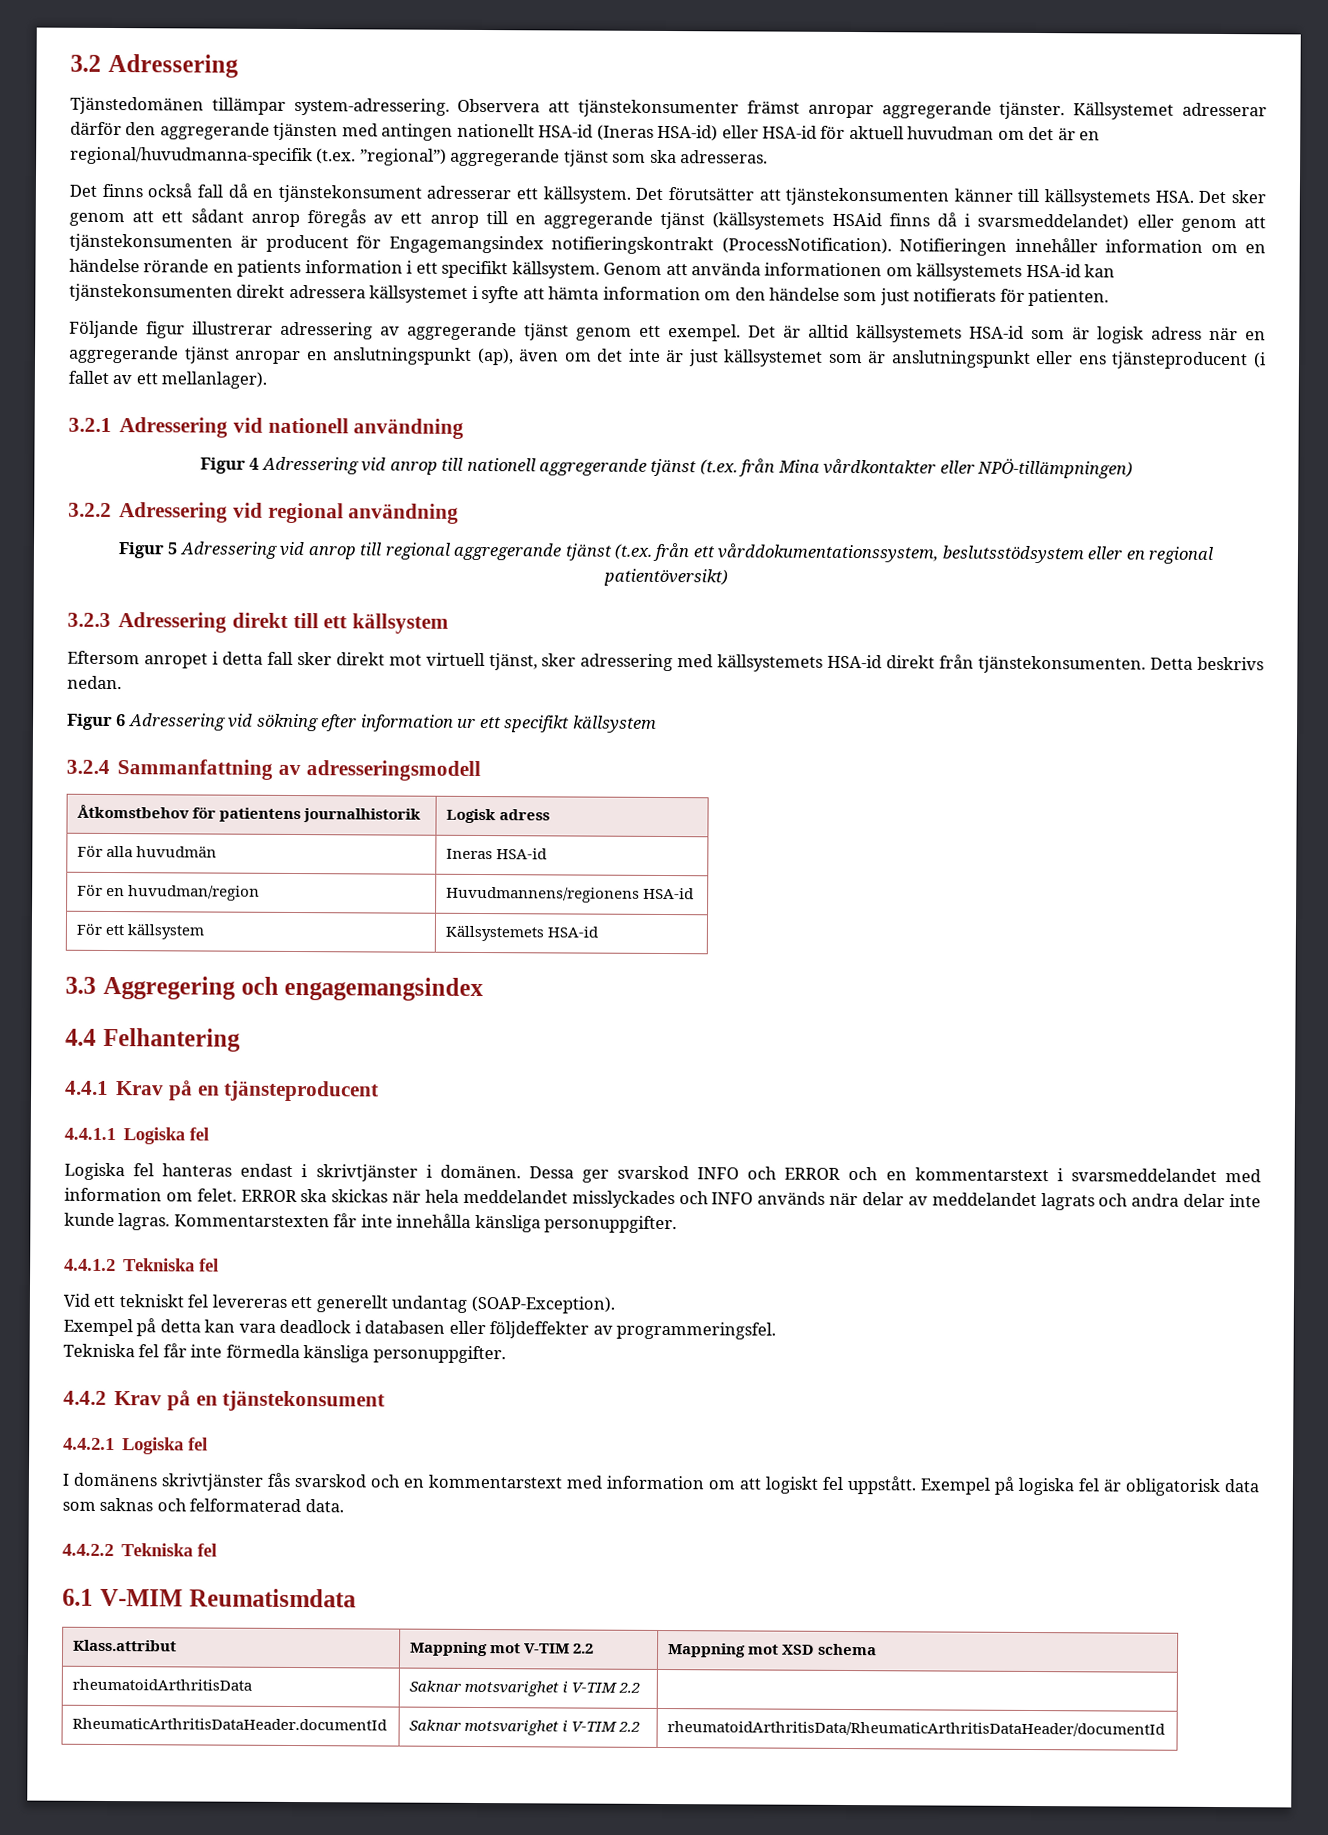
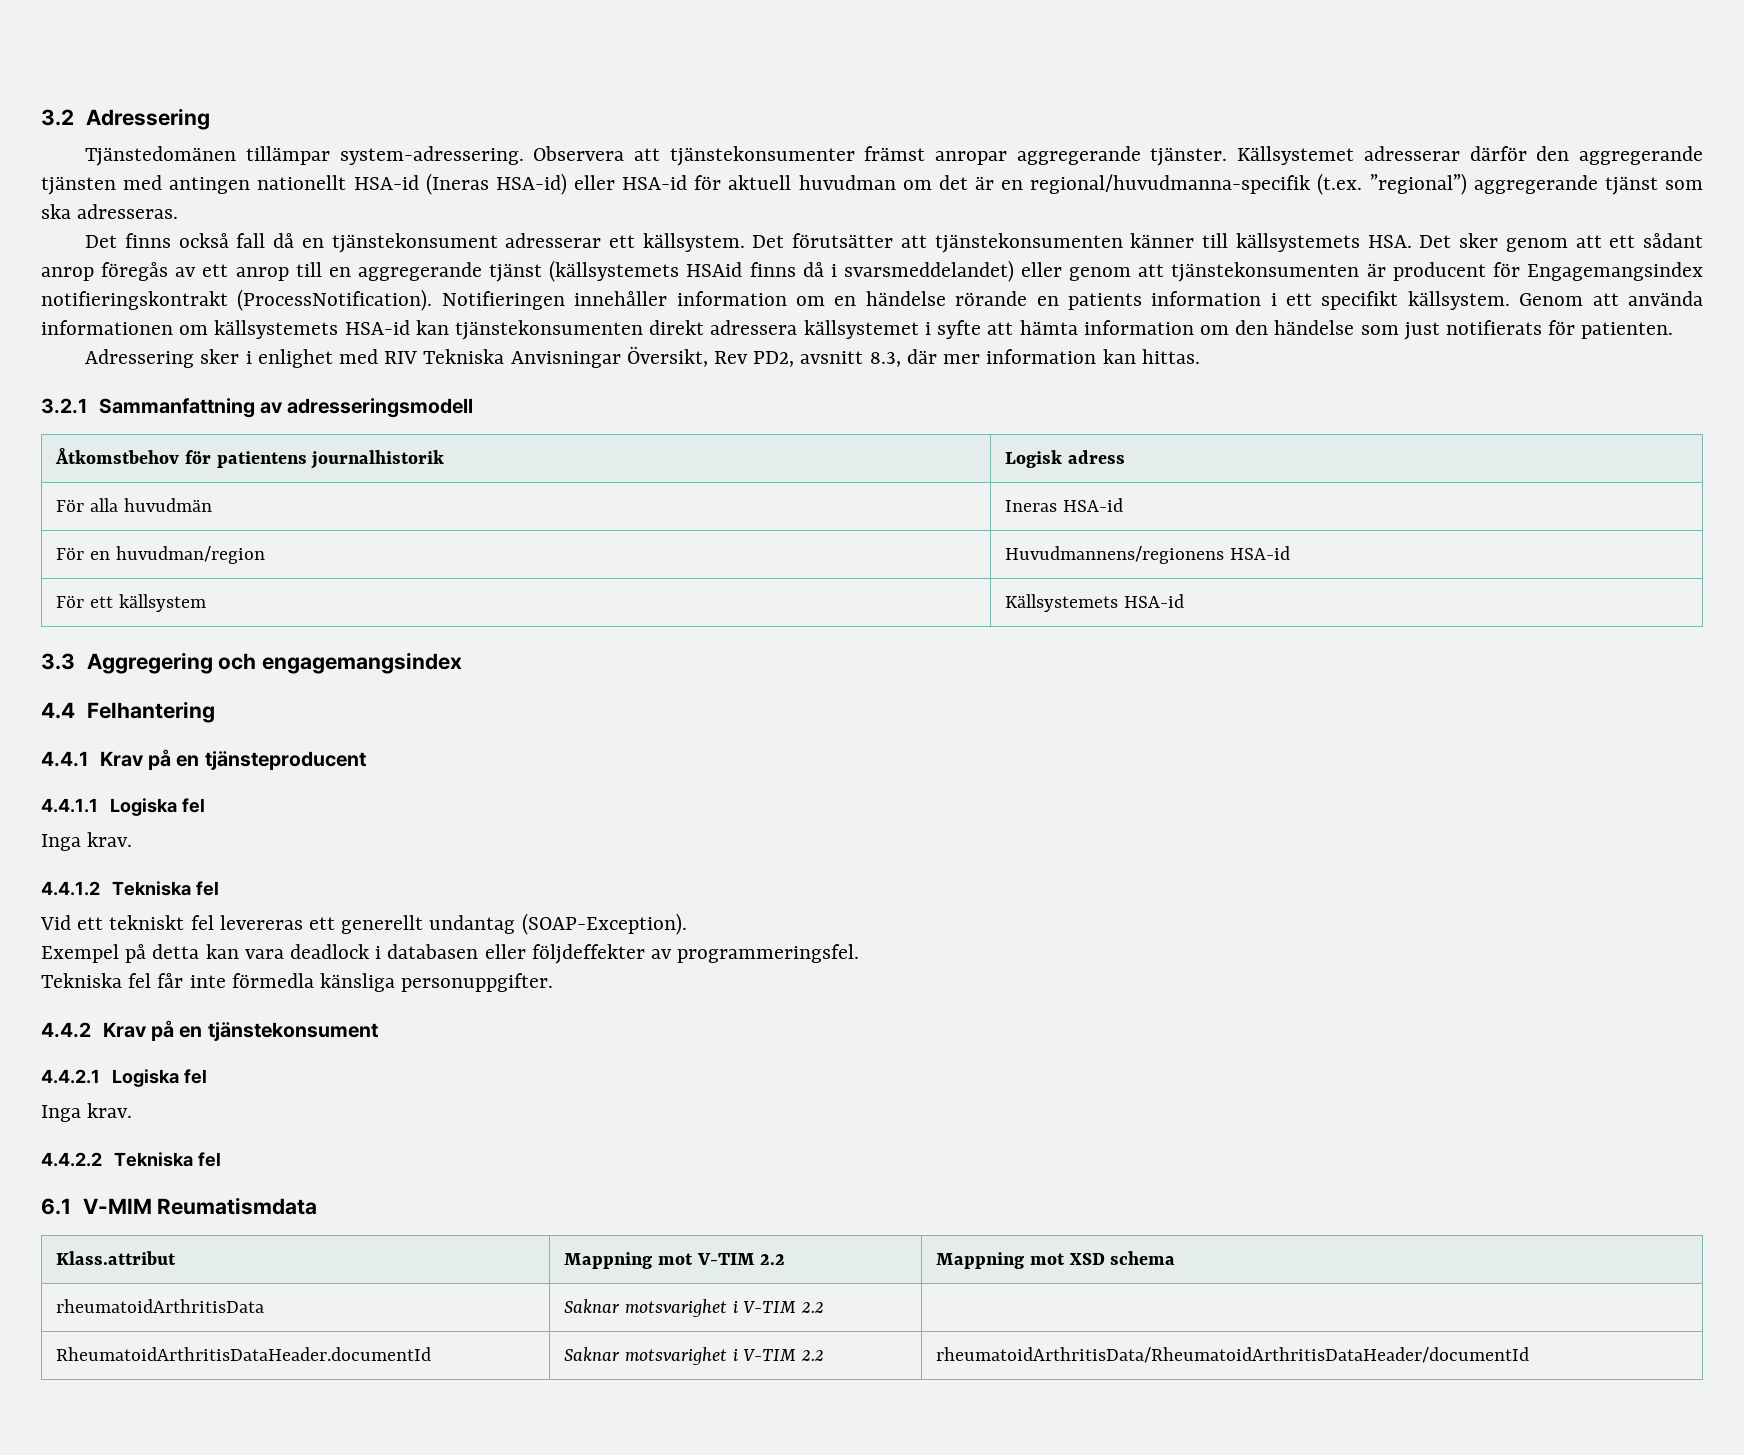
- Följande figur illustrerar adressering av aggregerande tjänst genom ett exempel. Det är alltid källsystemets HSA-id som är logisk adress när en aggregerande tjänst anropar en anslutningspunkt (ap), även om det inte är just källsystemet som är anslutningspunkt eller ens tjänsteproducent (i fallet av ett mellanlager).
- 3.2.1 Adressering vid nationell användning
- Figur 4 Adressering vid anrop till nationell aggregerande tjänst (t.ex. från Mina vårdkontakter eller NPÖ-tillämpningen)
- 3.2.2 Adressering vid regional användning
- Figur 5 Adressering vid anrop till regional aggregerande tjänst (t.ex. från ett vårddokumentationssystem, beslutsstödsystem eller en regional patientöversikt)
- 3.2.3 Adressering direkt till ett källsystem
- Eftersom anropet i detta fall sker direkt mot virtuell tjänst, sker adressering med källsystemets HSA-id direkt från tjänstekonsumenten. Detta beskrivs nedan.
- Figur 6 Adressering vid sökning efter information ur ett specifikt källsystem
- 3.2.4 Sammanfattning av adresseringsmodell
+ Adressering sker i enlighet med RIV Tekniska Anvisningar Översikt, Rev PD2, avsnitt 8.3, där mer information kan hittas.
+ 3.2.1 Sammanfattning av adresseringsmodell
  4.4.1.1 Logiska fel
- Logiska fel hanteras endast i skrivtjänster i domänen. Dessa ger svarskod INFO och ERROR och en kommentarstext i svarsmeddelandet med information om felet. ERROR ska skickas när hela meddelandet misslyckades och INFO används när delar av meddelandet lagrats och andra delar inte kunde lagras. Kommentarstexten får inte innehålla känsliga personuppgifter.
+ Inga krav.
  4.4.2.1 Logiska fel
- I domänens skrivtjänster fås svarskod och en kommentarstext med information om att logiskt fel uppstått. Exempel på logiska fel är obligatorisk data som saknas och felformaterad data.
+ Inga krav.
- RheumaticArthritisDataHeader.documentId | Saknar motsvarighet i V-TIM 2.2 | rheumatoidArthritisData/RheumaticArthritisDataHeader/documentId
+ RheumatoidArthritisDataHeader.documentId | Saknar motsvarighet i V-TIM 2.2 | rheumatoidArthritisData/RheumatoidArthritisDataHeader/documentId

